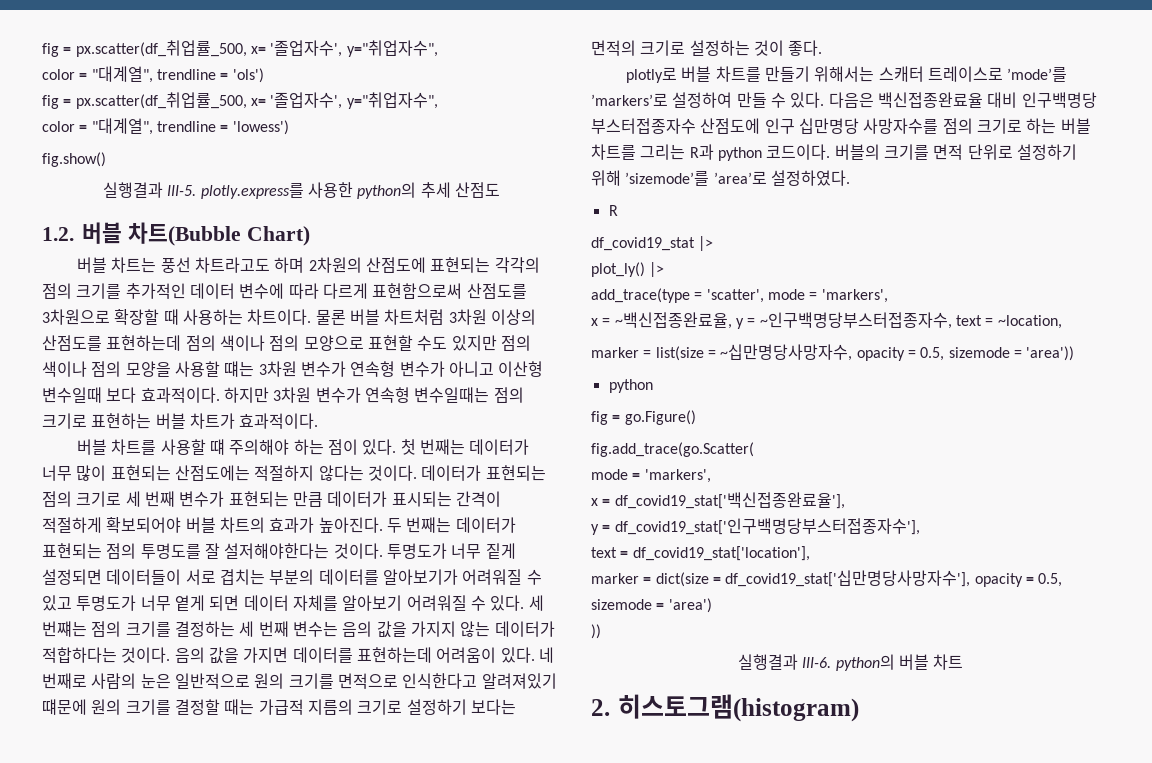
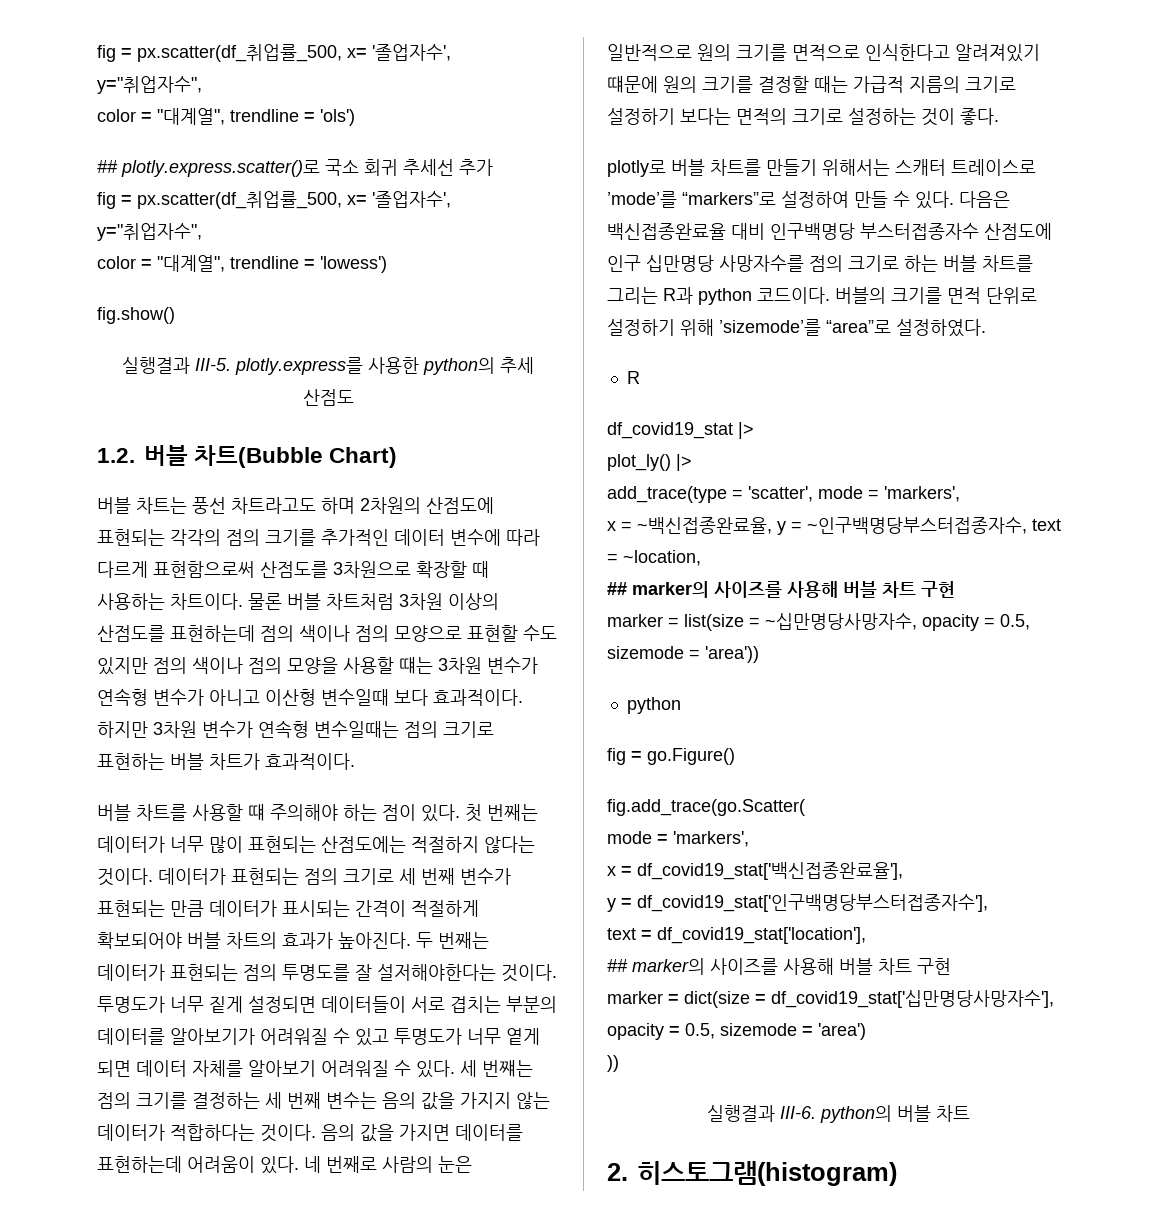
+ ## plotly.express.scatter()로 국소 회귀 추세선 추가
- plotly로 버블 차트를 만들기 위해서는 스캐터 트레이스로 ’mode’를 ’markers’로 설정하여 만들 수 있다.
+ plotly로 버블 차트를 만들기 위해서는 스캐터 트레이스로 ’mode’를 “markers”로 설정하여 만들 수 있다.
- 버블의 크기를 면적 단위로 설정하기 위해 ’sizemode’를 ’area’로 설정하였다.
+ 버블의 크기를 면적 단위로 설정하기 위해 ’sizemode’를 “area”로 설정하였다.
  x = ~백신접종완료율, y = ~인구백명당부스터접종자수, text = ~location,
+ ## marker의 사이즈를 사용해 버블 차트 구현
  text = df_covid19_stat['location'],
+ ## marker의 사이즈를 사용해 버블 차트 구현

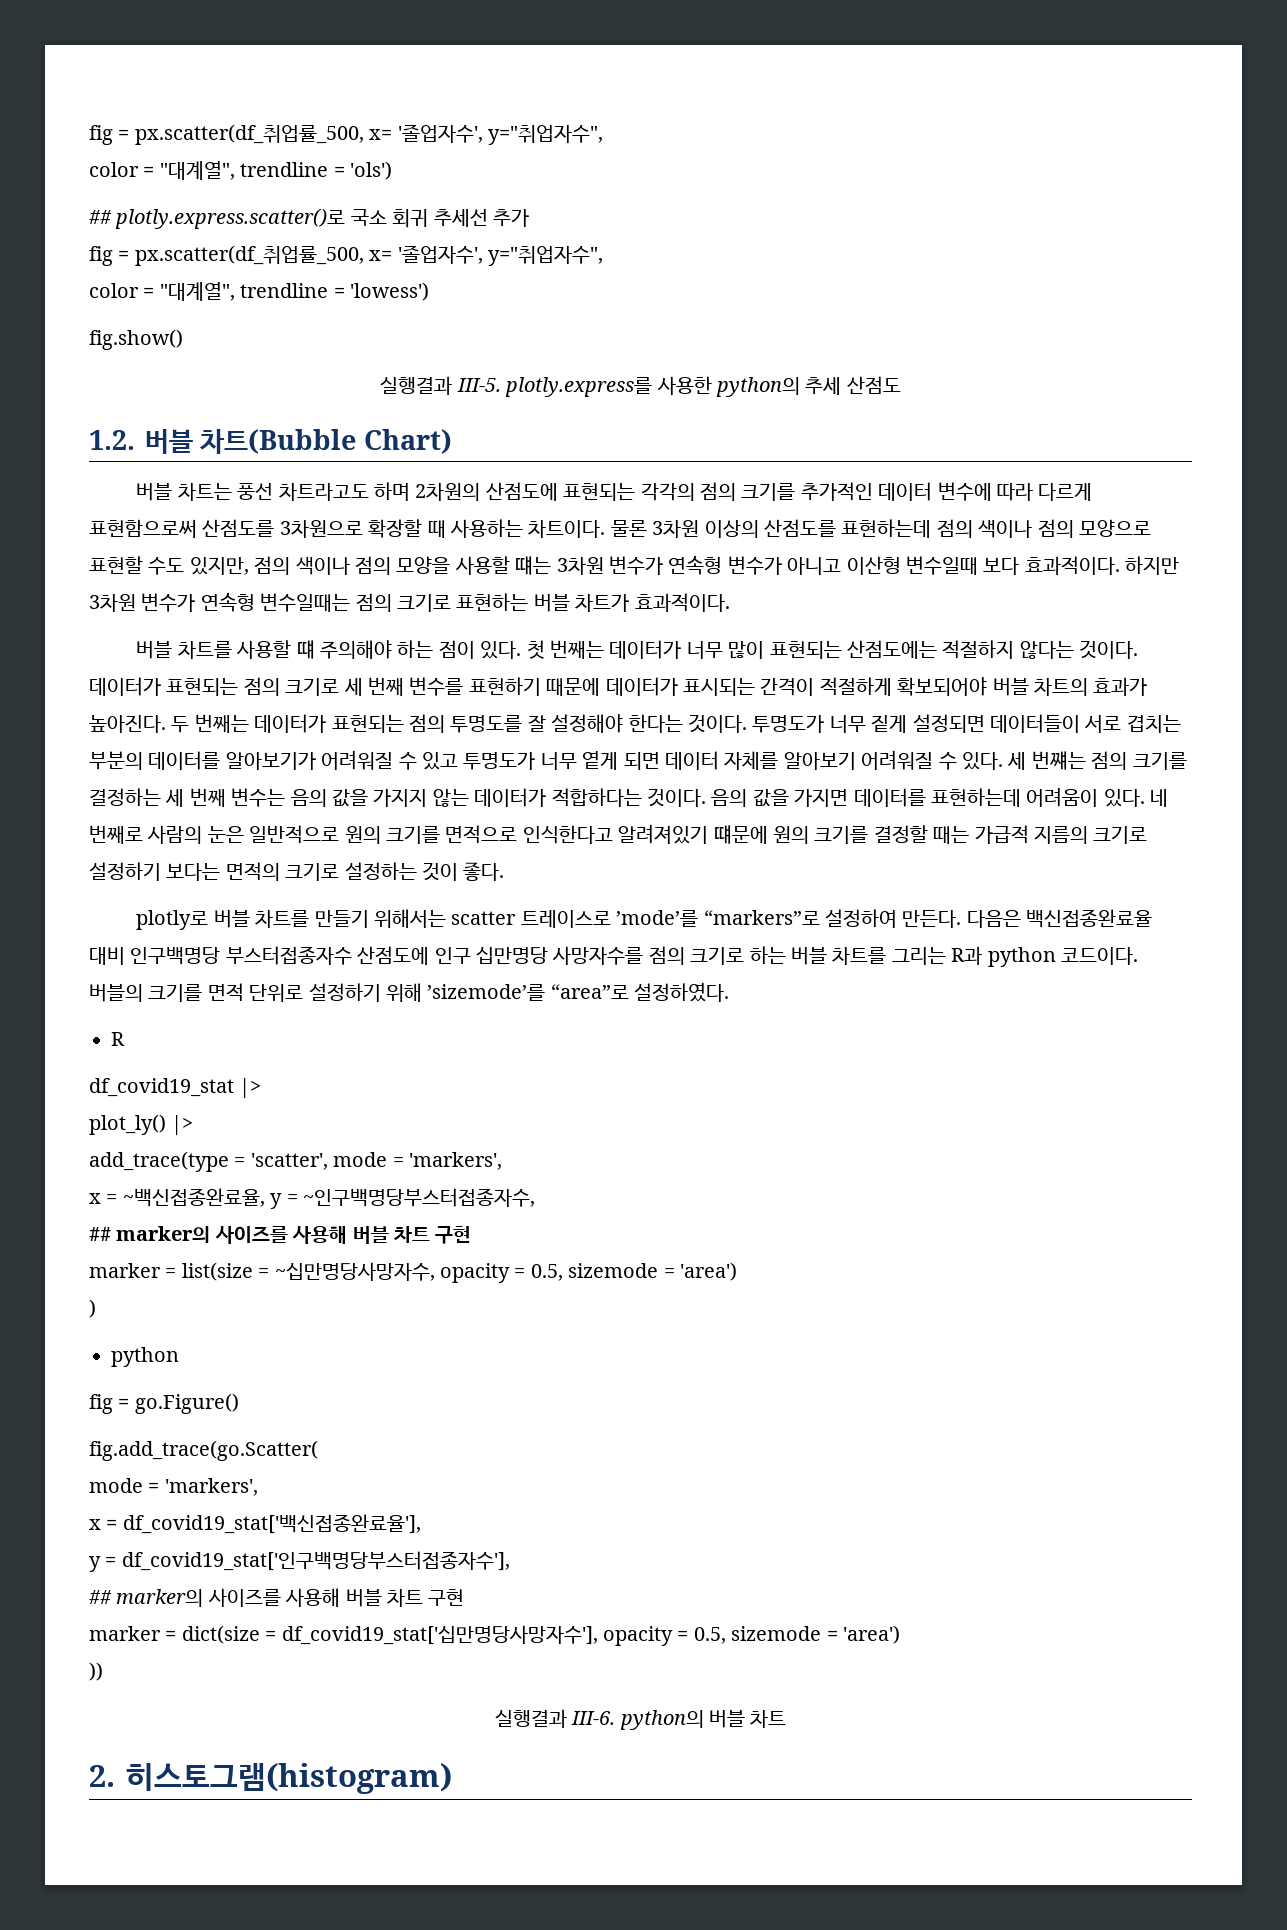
- 물론 버블 차트처럼 3차원 이상의 산점도를 표현하는데 점의 색이나 점의 모양으로 표현할 수도 있지만 점의 색이나 점의 모양을 사용할 떄는 3차원 변수가 연속형 변수가 아니고 이산형 변수일때 보다 효과적이다.
+ 물론 3차원 이상의 산점도를 표현하는데 점의 색이나 점의 모양으로 표현할 수도 있지만, 점의 색이나 점의 모양을 사용할 떄는 3차원 변수가 연속형 변수가 아니고 이산형 변수일때 보다 효과적이다.
- 데이터가 표현되는 점의 크기로 세 번째 변수가 표현되는 만큼 데이터가 표시되는 간격이 적절하게 확보되어야 버블 차트의 효과가 높아진다.
+ 데이터가 표현되는 점의 크기로 세 번째 변수를 표현하기 때문에 데이터가 표시되는 간격이 적절하게 확보되어야 버블 차트의 효과가 높아진다.
- 두 번째는 데이터가 표현되는 점의 투명도를 잘 설저해야한다는 것이다.
+ 두 번째는 데이터가 표현되는 점의 투명도를 잘 설정해야 한다는 것이다.
- plotly로 버블 차트를 만들기 위해서는 스캐터 트레이스로 ’mode’를 “markers”로 설정하여 만들 수 있다.
+ plotly로 버블 차트를 만들기 위해서는 scatter 트레이스로 ’mode’를 “markers”로 설정하여 만든다.
- x = ~백신접종완료율, y = ~인구백명당부스터접종자수, text = ~location,
+ x = ~백신접종완료율, y = ~인구백명당부스터접종자수,
- marker = list(size = ~십만명당사망자수, opacity = 0.5, sizemode = 'area'))
+ marker = list(size = ~십만명당사망자수, opacity = 0.5, sizemode = 'area')
+ )
- text = df_covid19_stat['location'],

